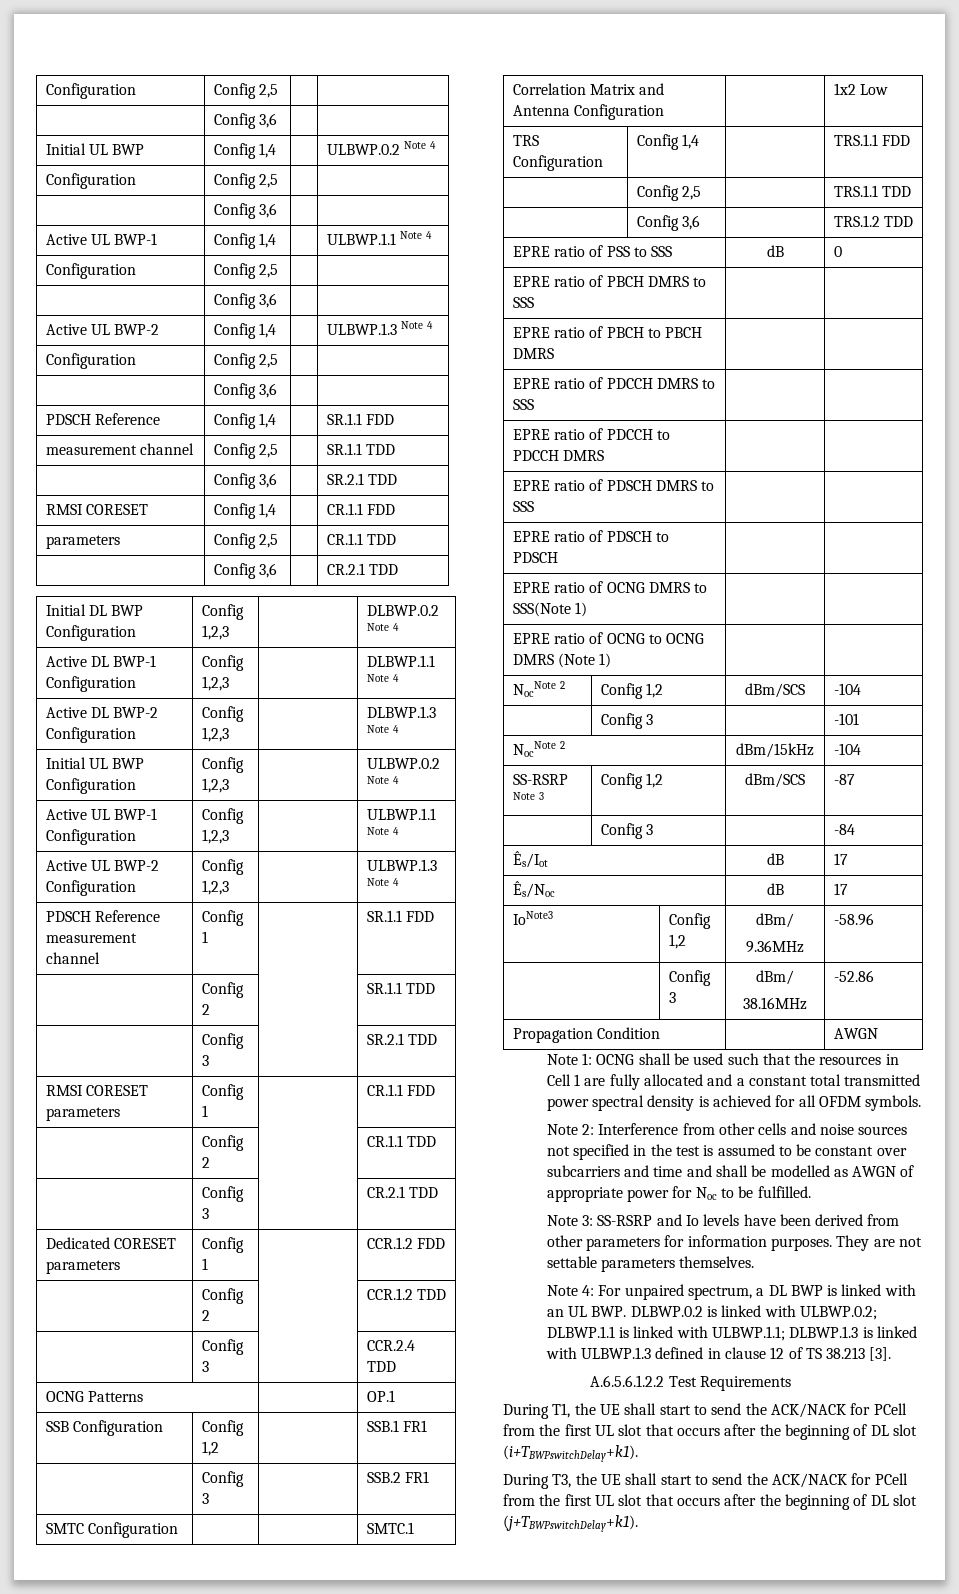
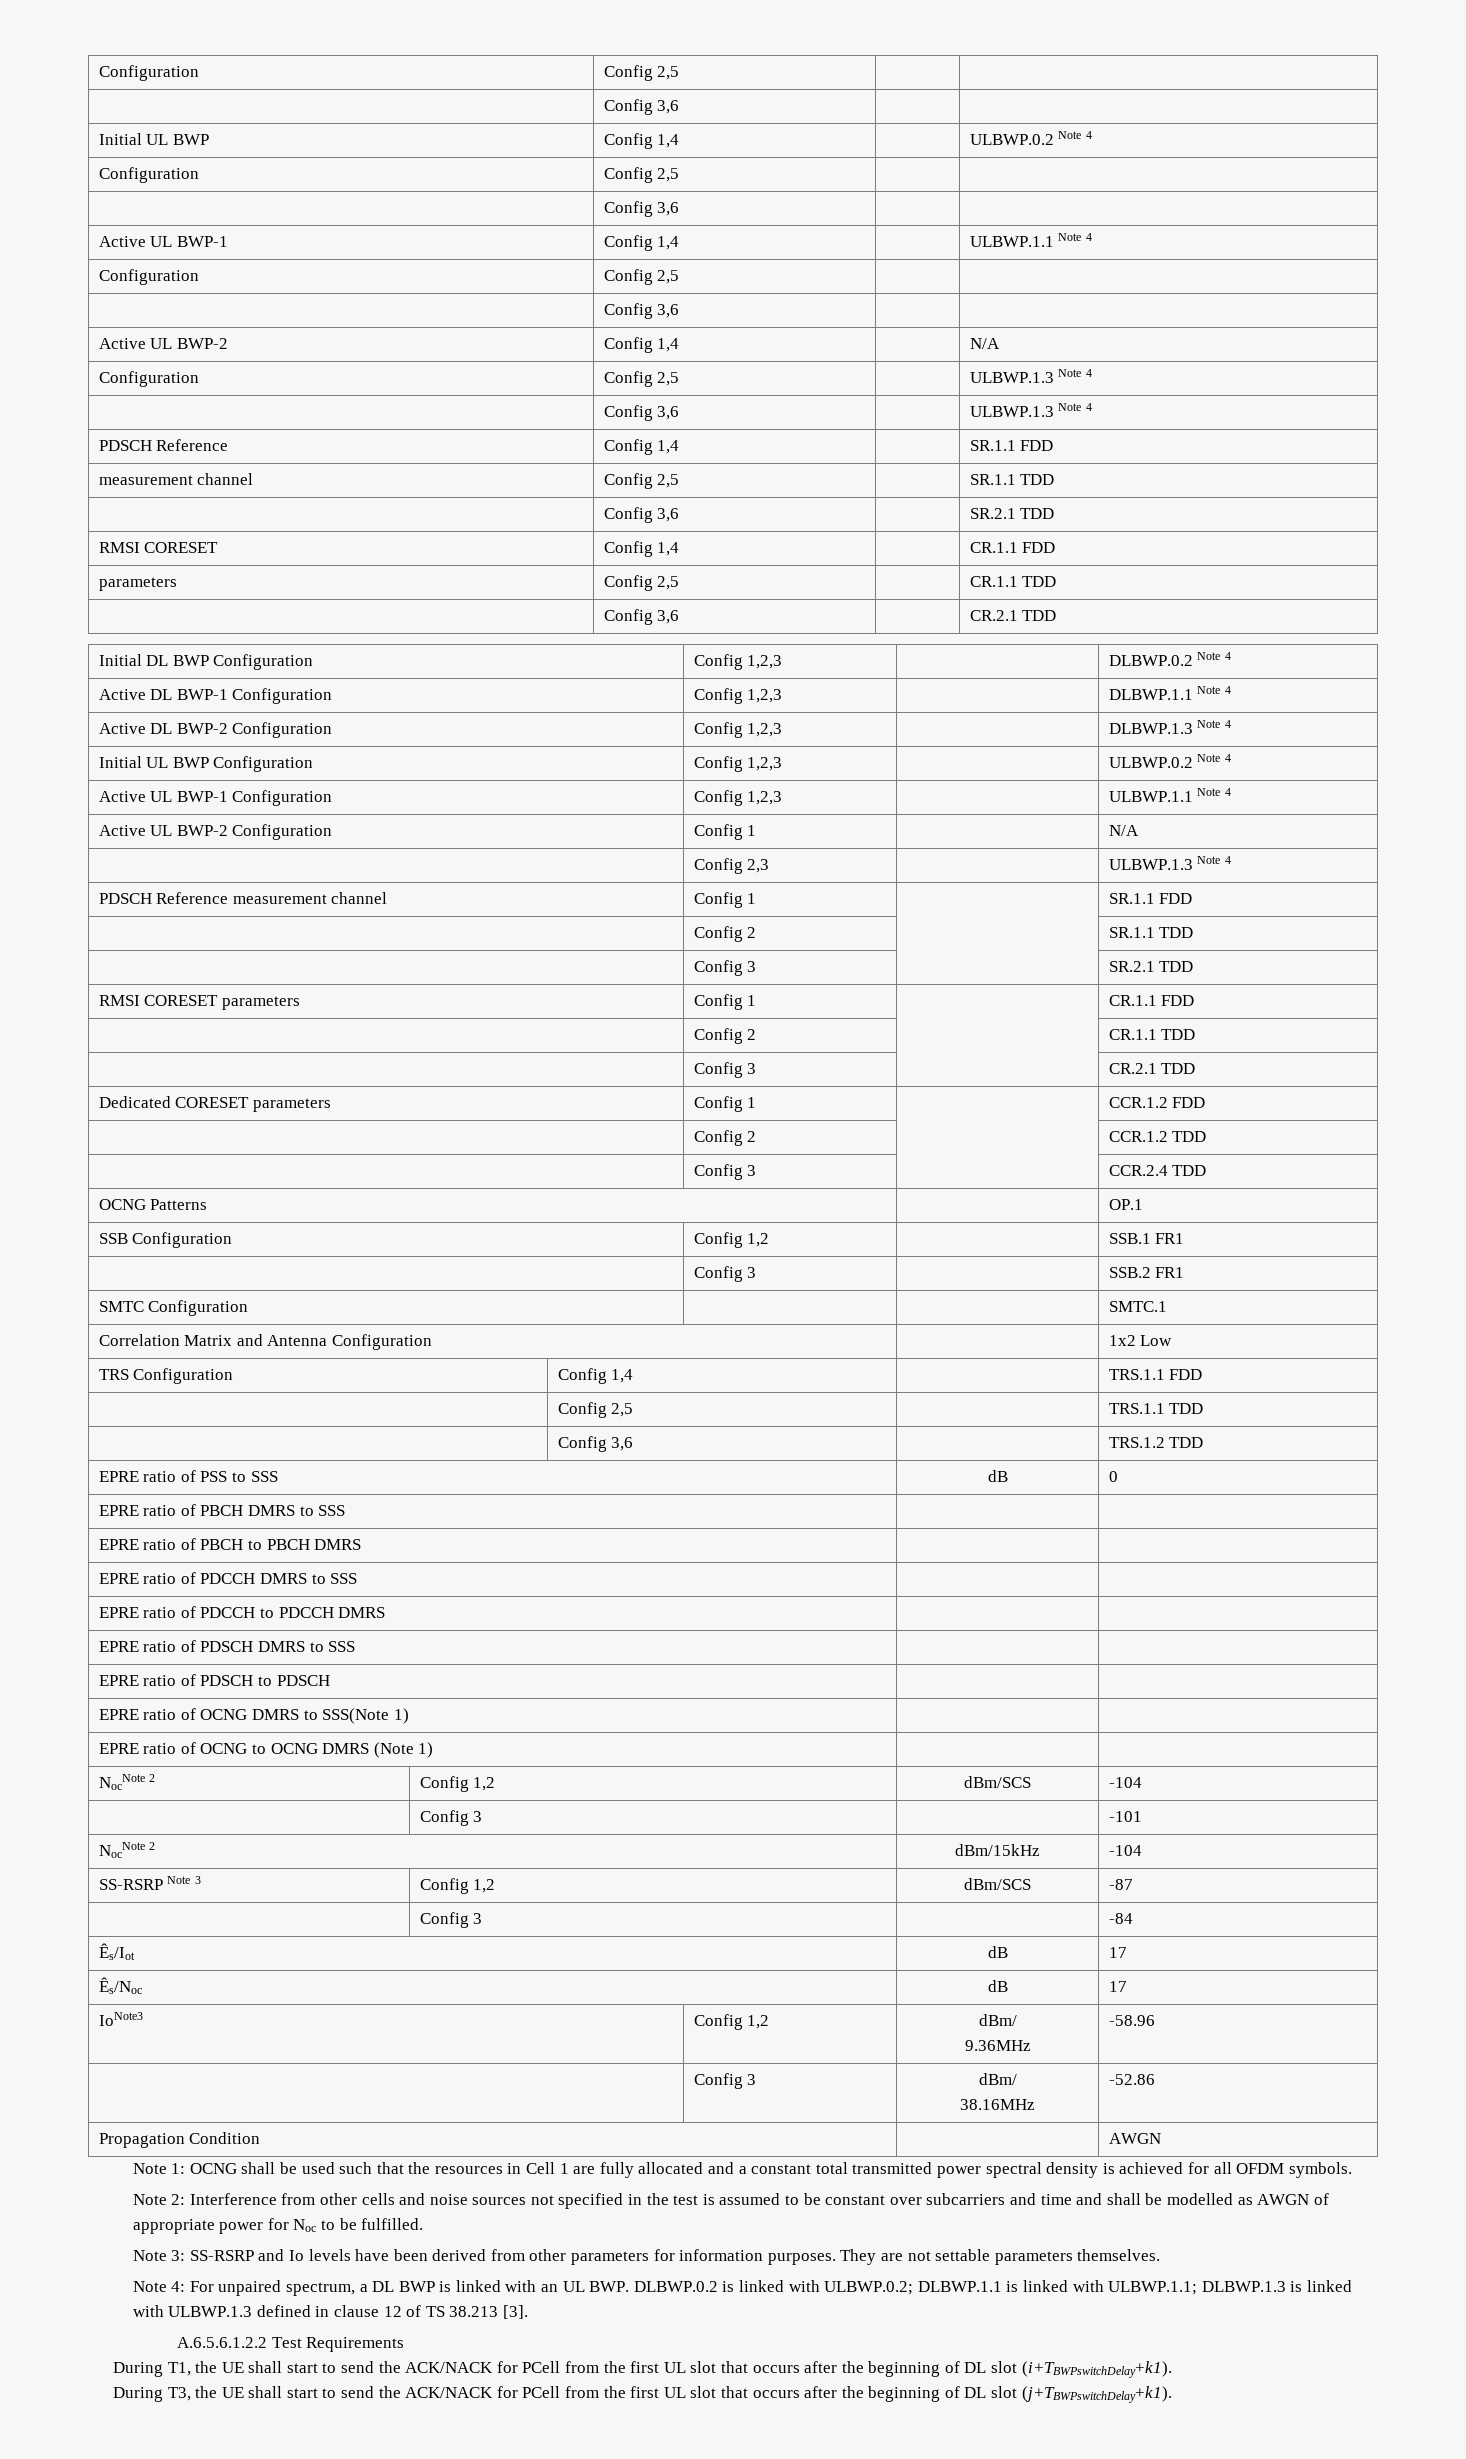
- Active UL BWP-2 | Config 1,4 | | ULBWP.1.3 Note 4
- Configuration | Config 2,5 | |
- | Config 3,6 | |
+ Active UL BWP-2 | Config 1,4 | | N/A
+ Configuration | Config 2,5 | | ULBWP.1.3 Note 4
+ | Config 3,6 | | ULBWP.1.3 Note 4
- Active UL BWP-2 Configuration | Config 1,2,3 | | ULBWP.1.3 Note 4
+ Active UL BWP-2 Configuration | Config 1 | | N/A
+ | Config 2,3 | | ULBWP.1.3 Note 4

